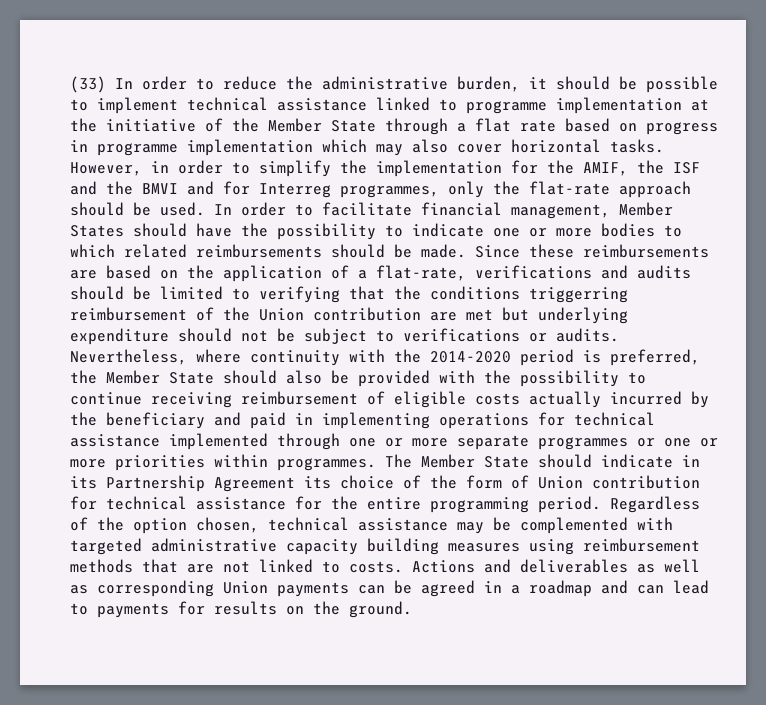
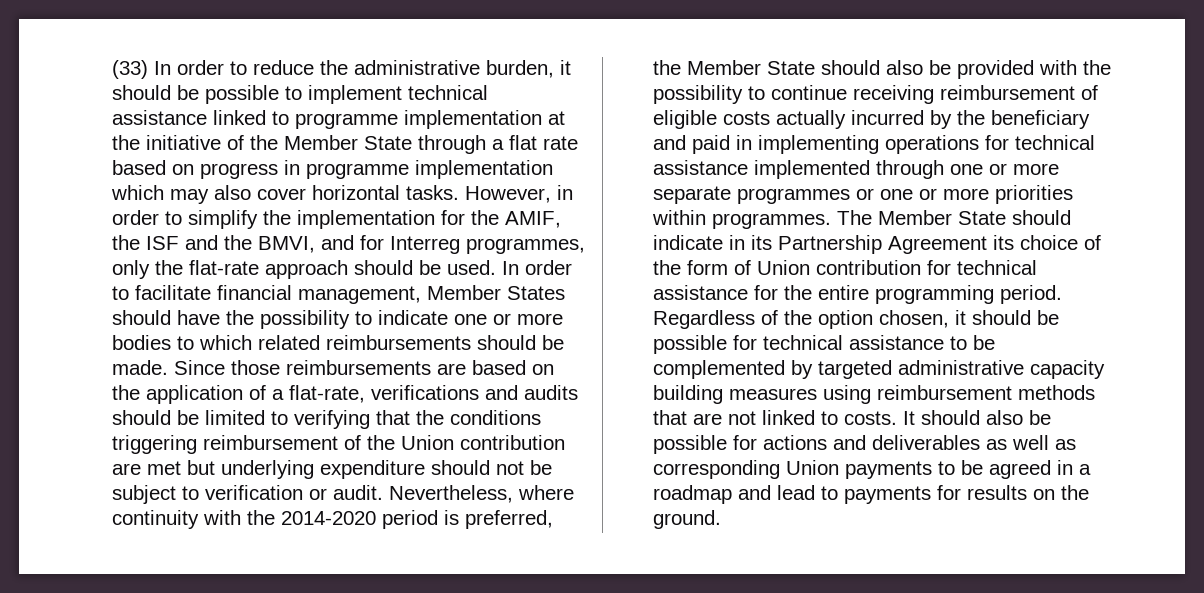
- However, in order to simplify the implementation for the AMIF, the ISF and the BMVI and for Interreg programmes, only the flat-rate approach should be used.
+ However, in order to simplify the implementation for the AMIF, the ISF and the BMVI, and for Interreg programmes, only the flat-rate approach should be used.
- Since these reimbursements are based on the application of a flat-rate, verifications and audits should be limited to verifying that the conditions triggerring reimbursement of the Union contribution are met but underlying expenditure should not be subject to verifications or audits.
+ Since those reimbursements are based on the application of a flat-rate, verifications and audits should be limited to verifying that the conditions triggering reimbursement of the Union contribution are met but underlying expenditure should not be subject to verification or audit.
- Regardless of the option chosen, technical assistance may be complemented with targeted administrative capacity building measures using reimbursement methods that are not linked to costs.
+ Regardless of the option chosen, it should be possible for technical assistance to be complemented by targeted administrative capacity building measures using reimbursement methods that are not linked to costs.
- Actions and deliverables as well as corresponding Union payments can be agreed in a roadmap and can lead to payments for results on the ground.
+ It should also be possible for actions and deliverables as well as corresponding Union payments to be agreed in a roadmap and lead to payments for results on the ground.

